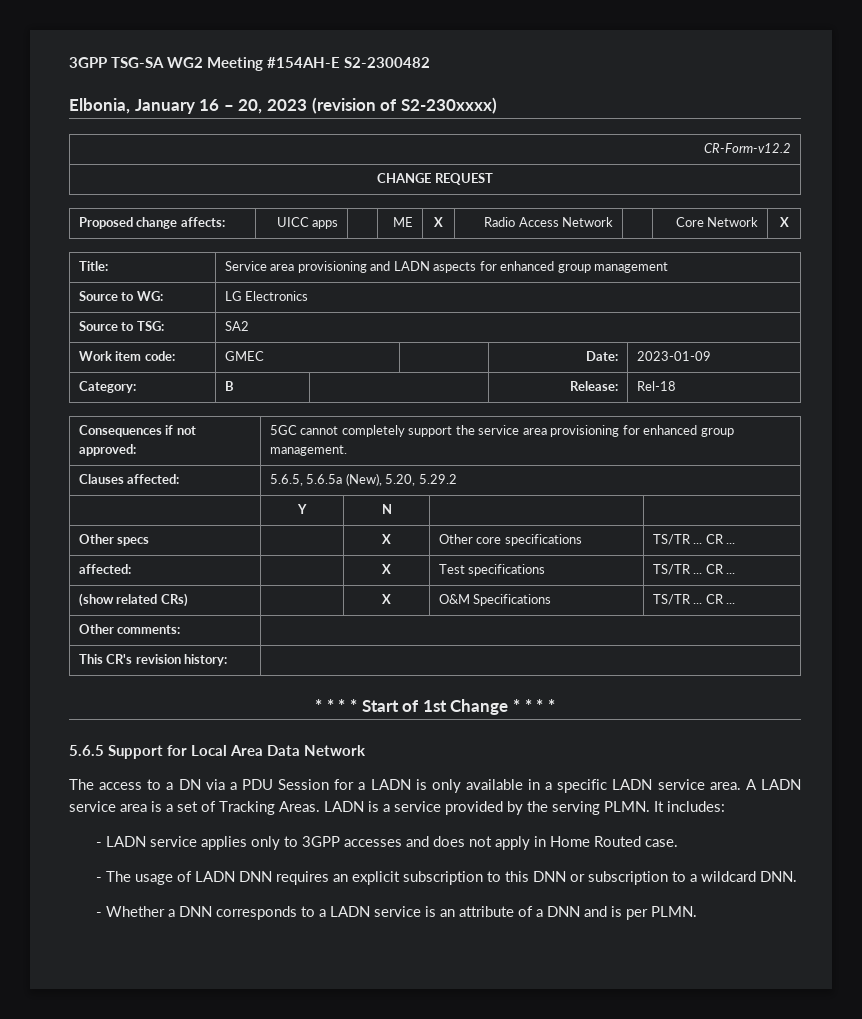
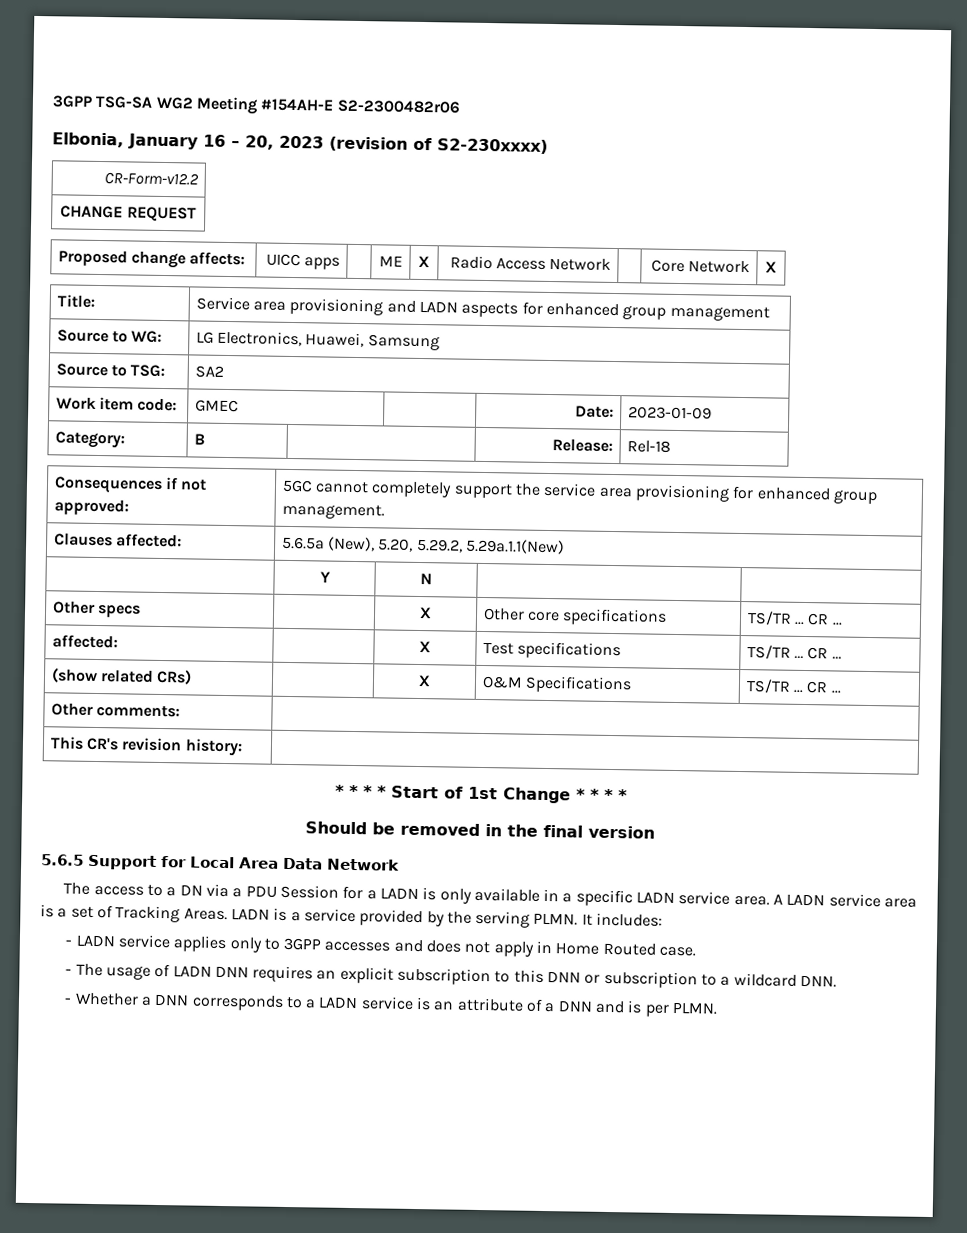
- 3GPP TSG-SA WG2 Meeting #154AH-E S2-2300482
+ 3GPP TSG-SA WG2 Meeting #154AH-E S2-2300482r06
- Source to WG: | LG Electronics
+ Source to WG: | LG Electronics, Huawei, Samsung
- Clauses affected: | 5.6.5, 5.6.5a (New), 5.20, 5.29.2
+ Clauses affected: | 5.6.5a (New), 5.20, 5.29.2, 5.29a.1.1(New)
+ Should be removed in the final version

